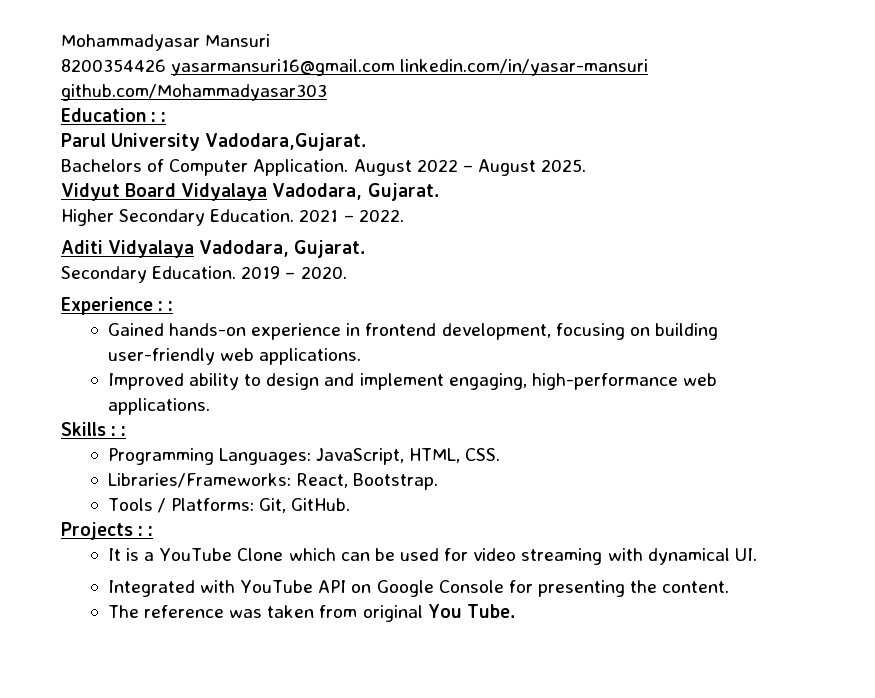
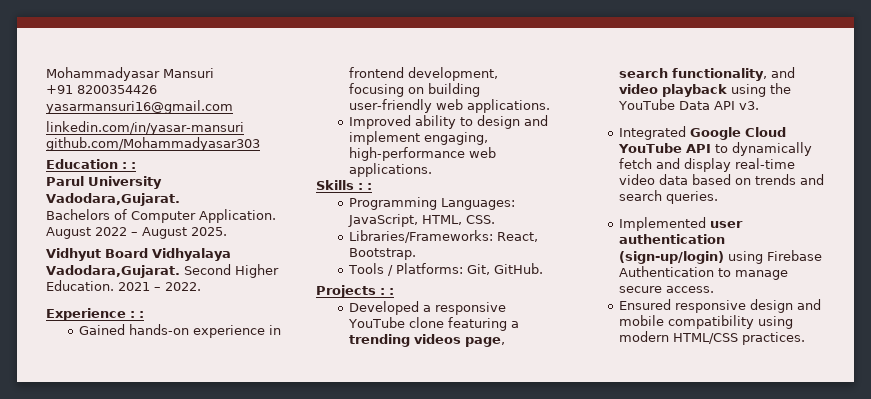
- 8200354426 yasarmansuri16@gmail.com linkedin.com/in/yasar-mansuri github.com/Mohammadyasar303
+ +91 8200354426 yasarmansuri16@gmail.com
+ linkedin.com/in/yasar-mansuri github.com/Mohammadyasar303
- Vidyut Board Vidyalaya Vadodara, Gujarat.
- Higher Secondary Education. 2021 – 2022.
- Aditi Vidyalaya Vadodara, Gujarat.
- Secondary Education. 2019 – 2020.
+ Vidhyut Board Vidhyalaya Vadodara,Gujarat. Second Higher Education. 2021 – 2022.
- It is a YouTube Clone which can be used for video streaming with dynamical UI.
- Integrated with YouTube API on Google Console for presenting the content.
- The reference was taken from original You Tube.
+ Developed a responsive YouTube clone featuring a trending videos page, search functionality, and video playback using the YouTube Data API v3.
+ Integrated Google Cloud YouTube API to dynamically fetch and display real-time video data based on trends and search queries.
+ Implemented user authentication (sign-up/login) using Firebase Authentication to manage secure access.
+ Ensured responsive design and mobile compatibility using modern HTML/CSS practices.

